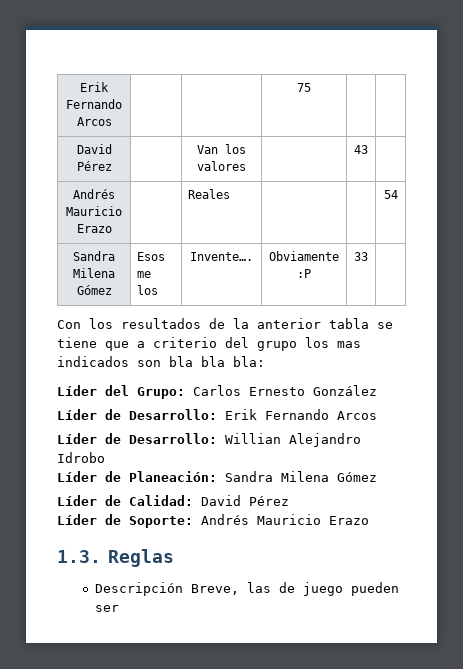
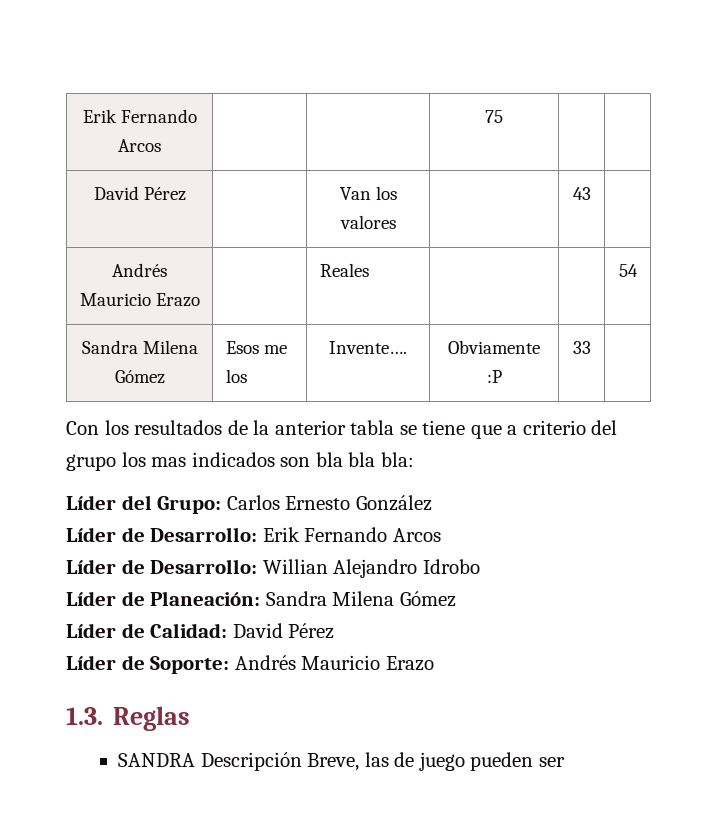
- Descripción Breve, las de juego pueden ser
+ SANDRA Descripción Breve, las de juego pueden ser

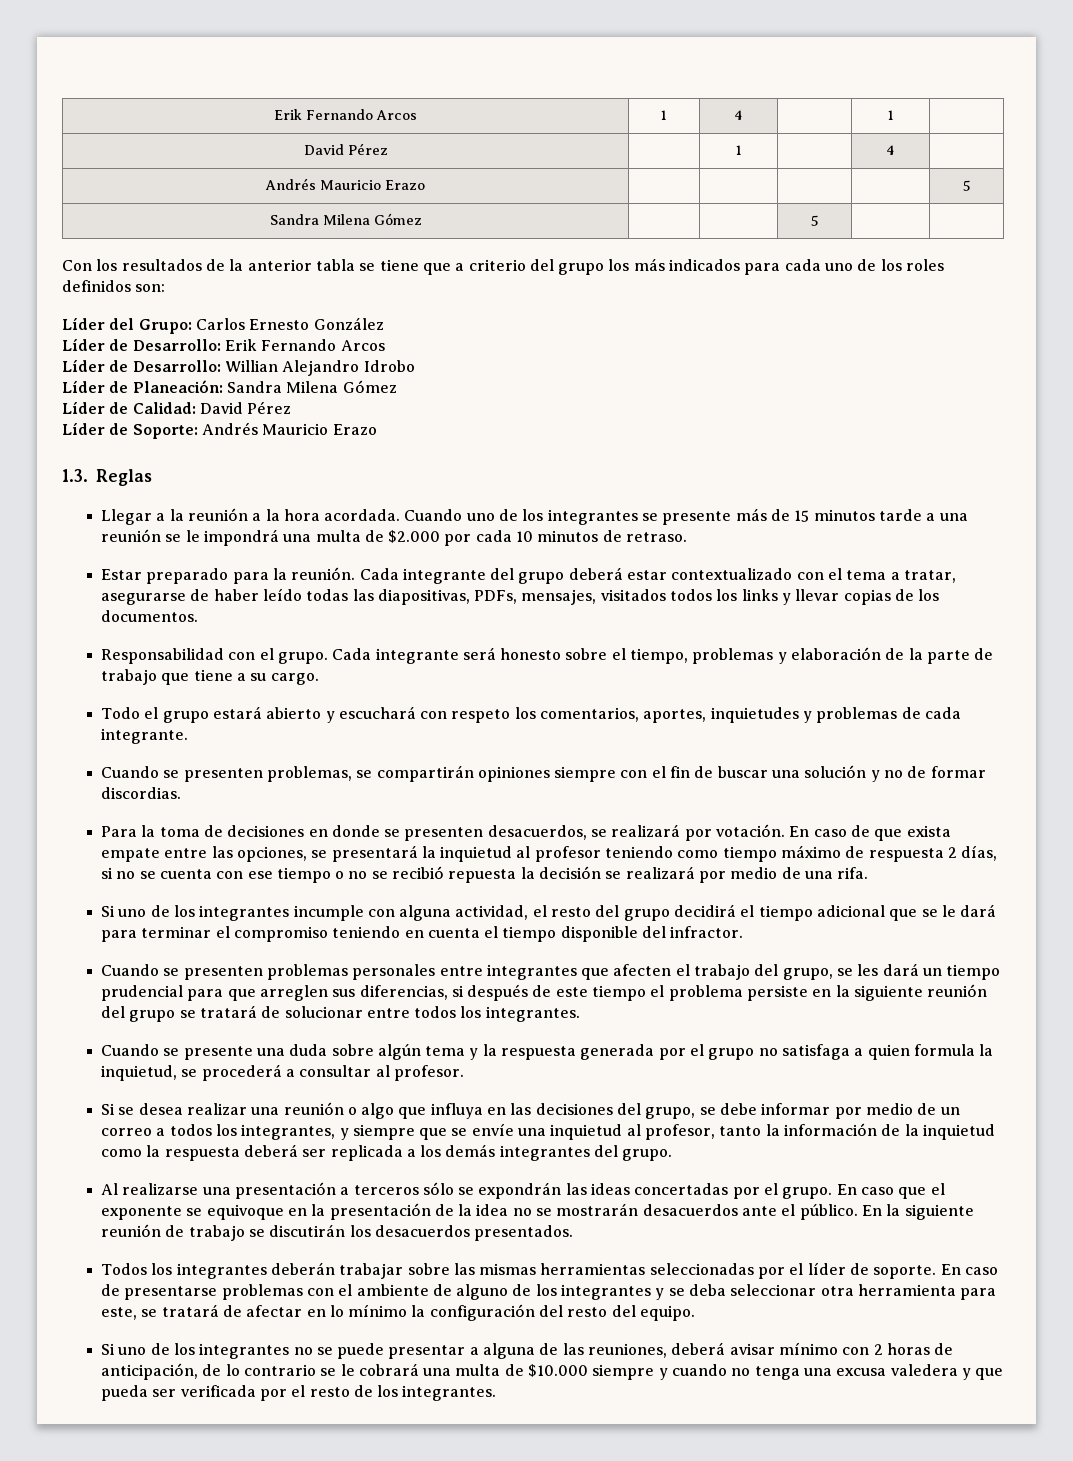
- Erik Fernando Arcos | | | 75 | |
+ Erik Fernando Arcos | 1 | 4 | | 1 |
- David Pérez | | Van los valores | | 43 |
+ David Pérez | | 1 | | 4 |
- Andrés Mauricio Erazo | | Reales | | | 54
+ Andrés Mauricio Erazo | | | | | 5
- Sandra Milena Gómez | Esos me los | Invente…. | Obviamente :P | 33 |
+ Sandra Milena Gómez | | | 5 | |
- Con los resultados de la anterior tabla se tiene que a criterio del grupo los mas indicados son bla bla bla:
+ Con los resultados de la anterior tabla se tiene que a criterio del grupo los más indicados para cada uno de los roles definidos son:
- SANDRA Descripción Breve, las de juego pueden ser
+ Llegar a la reunión a la hora acordada. Cuando uno de los integrantes se presente más de 15 minutos tarde a una reunión se le impondrá una multa de $2.000 por cada 10 minutos de retraso.
+ Estar preparado para la reunión. Cada integrante del grupo deberá estar contextualizado con el tema a tratar, asegurarse de haber leído todas las diapositivas, PDFs, mensajes, visitados todos los links y llevar copias de los documentos.
+ Responsabilidad con el grupo. Cada integrante será honesto sobre el tiempo, problemas y elaboración de la parte de trabajo que tiene a su cargo.
+ Todo el grupo estará abierto y escuchará con respeto los comentarios, aportes, inquietudes y problemas de cada integrante.
+ Cuando se presenten problemas, se compartirán opiniones siempre con el fin de buscar una solución y no de formar discordias.
+ Para la toma de decisiones en donde se presenten desacuerdos, se realizará por votación. En caso de que exista empate entre las opciones, se presentará la inquietud al profesor teniendo como tiempo máximo de respuesta 2 días, si no se cuenta con ese tiempo o no se recibió repuesta la decisión se realizará por medio de una rifa.
+ Si uno de los integrantes incumple con alguna actividad, el resto del grupo decidirá el tiempo adicional que se le dará para terminar el compromiso teniendo en cuenta el tiempo disponible del infractor.
+ Cuando se presenten problemas personales entre integrantes que afecten el trabajo del grupo, se les dará un tiempo prudencial para que arreglen sus diferencias, si después de este tiempo el problema persiste en la siguiente reunión del grupo se tratará de solucionar entre todos los integrantes.
+ Cuando se presente una duda sobre algún tema y la respuesta generada por el grupo no satisfaga a quien formula la inquietud, se procederá a consultar al profesor.
+ Si se desea realizar una reunión o algo que influya en las decisiones del grupo, se debe informar por medio de un correo a todos los integrantes, y siempre que se envíe una inquietud al profesor, tanto la información de la inquietud como la respuesta deberá ser replicada a los demás integrantes del grupo.
+ Al realizarse una presentación a terceros sólo se expondrán las ideas concertadas por el grupo. En caso que el exponente se equivoque en la presentación de la idea no se mostrarán desacuerdos ante el público. En la siguiente reunión de trabajo se discutirán los desacuerdos presentados.
+ Todos los integrantes deberán trabajar sobre las mismas herramientas seleccionadas por el líder de soporte. En caso de presentarse problemas con el ambiente de alguno de los integrantes y se deba seleccionar otra herramienta para este, se tratará de afectar en lo mínimo la configuración del resto del equipo.
+ Si uno de los integrantes no se puede presentar a alguna de las reuniones, deberá avisar mínimo con 2 horas de anticipación, de lo contrario se le cobrará una multa de $10.000 siempre y cuando no tenga una excusa valedera y que pueda ser verificada por el resto de los integrantes.

